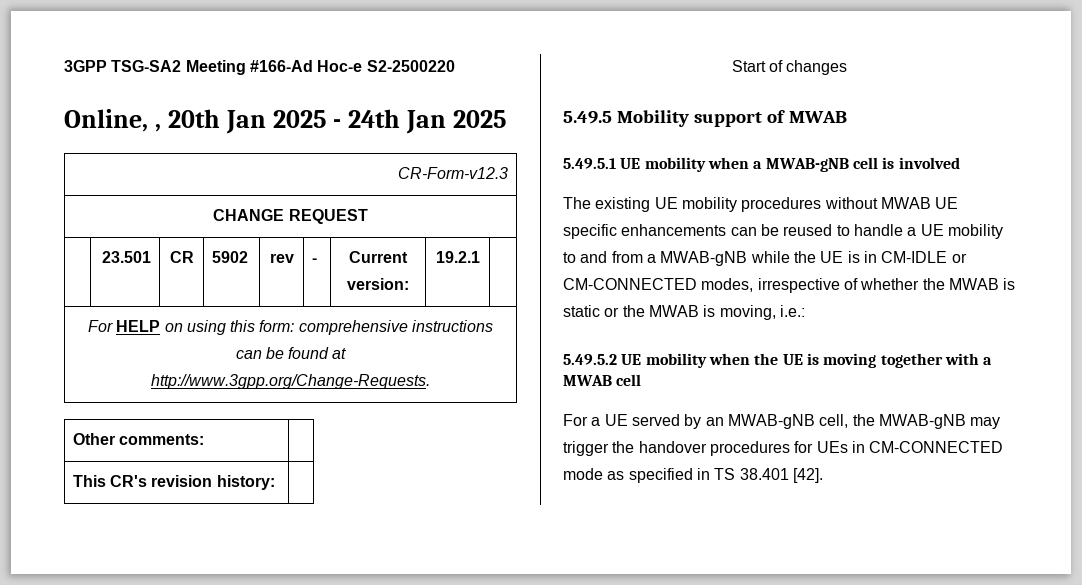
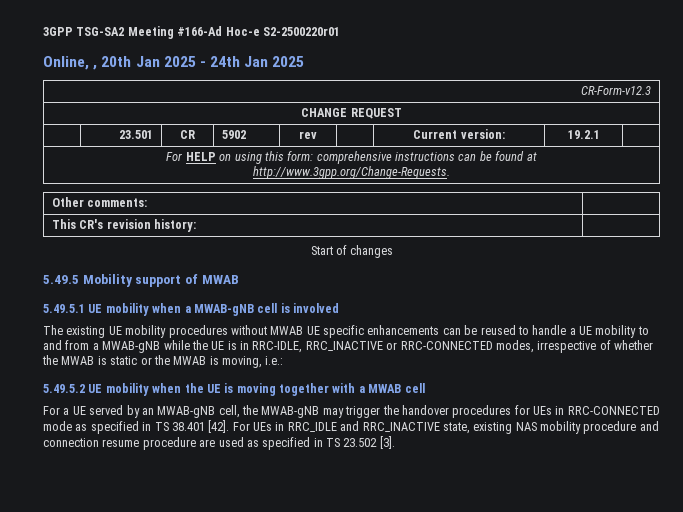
- 3GPP TSG-SA2 Meeting #166-Ad Hoc-e S2-2500220
+ 3GPP TSG-SA2 Meeting #166-Ad Hoc-e S2-2500220r01
- | 23.501 | CR | 5902 | rev | - | Current version: | 19.2.1 |
+ | 23.501 | CR | 5902 | rev | | Current version: | 19.2.1 |
- The existing UE mobility procedures without MWAB UE specific enhancements can be reused to handle a UE mobility to and from a MWAB-gNB while the UE is in CM-IDLE or CM-CONNECTED modes, irrespective of whether the MWAB is static or the MWAB is moving, i.e.:
+ The existing UE mobility procedures without MWAB UE specific enhancements can be reused to handle a UE mobility to and from a MWAB-gNB while the UE is in RRC-IDLE, RRC_INACTIVE or RRC-CONNECTED modes, irrespective of whether the MWAB is static or the MWAB is moving, i.e.:
- For a UE served by an MWAB-gNB cell, the MWAB-gNB may trigger the handover procedures for UEs in CM-CONNECTED mode as specified in TS 38.401 [42].
+ For a UE served by an MWAB-gNB cell, the MWAB-gNB may trigger the handover procedures for UEs in RRC-CONNECTED mode as specified in TS 38.401 [42].
+ For UEs in RRC_IDLE and RRC_INACTIVE state, existing NAS mobility procedure and connection resume procedure are used as specified in TS 23.502 [3].

